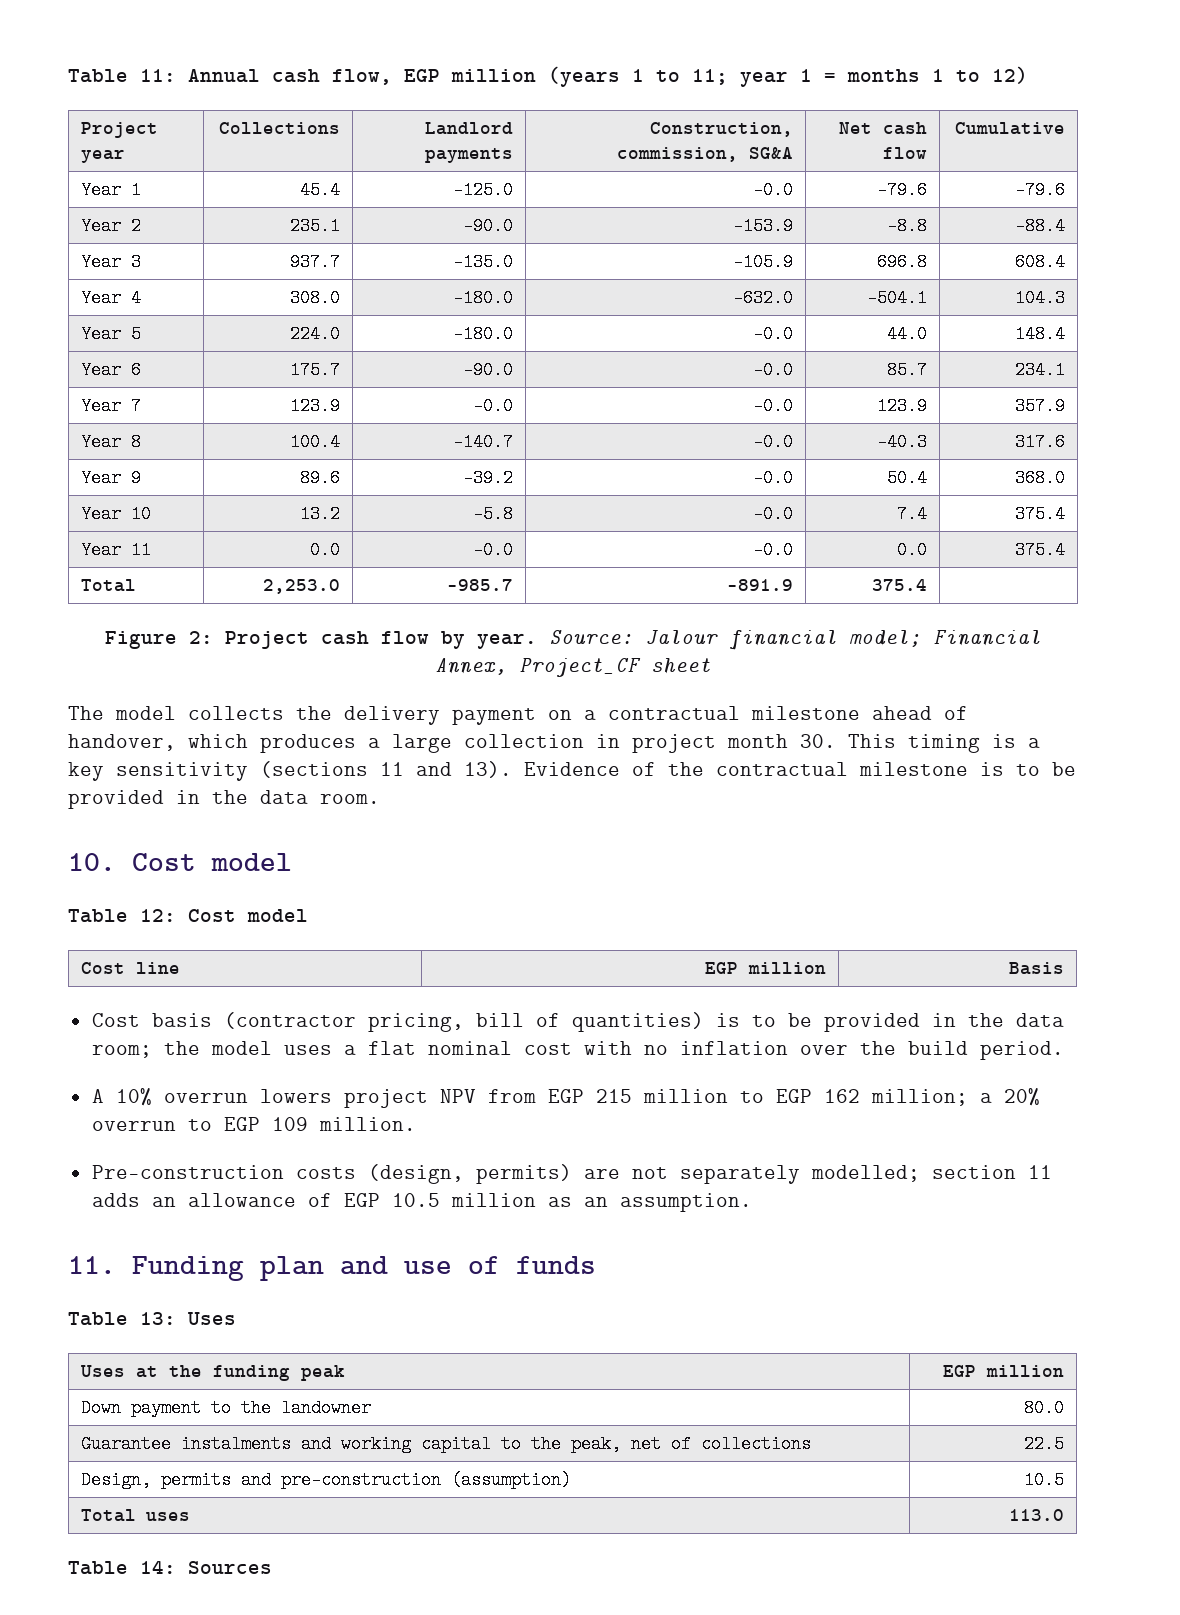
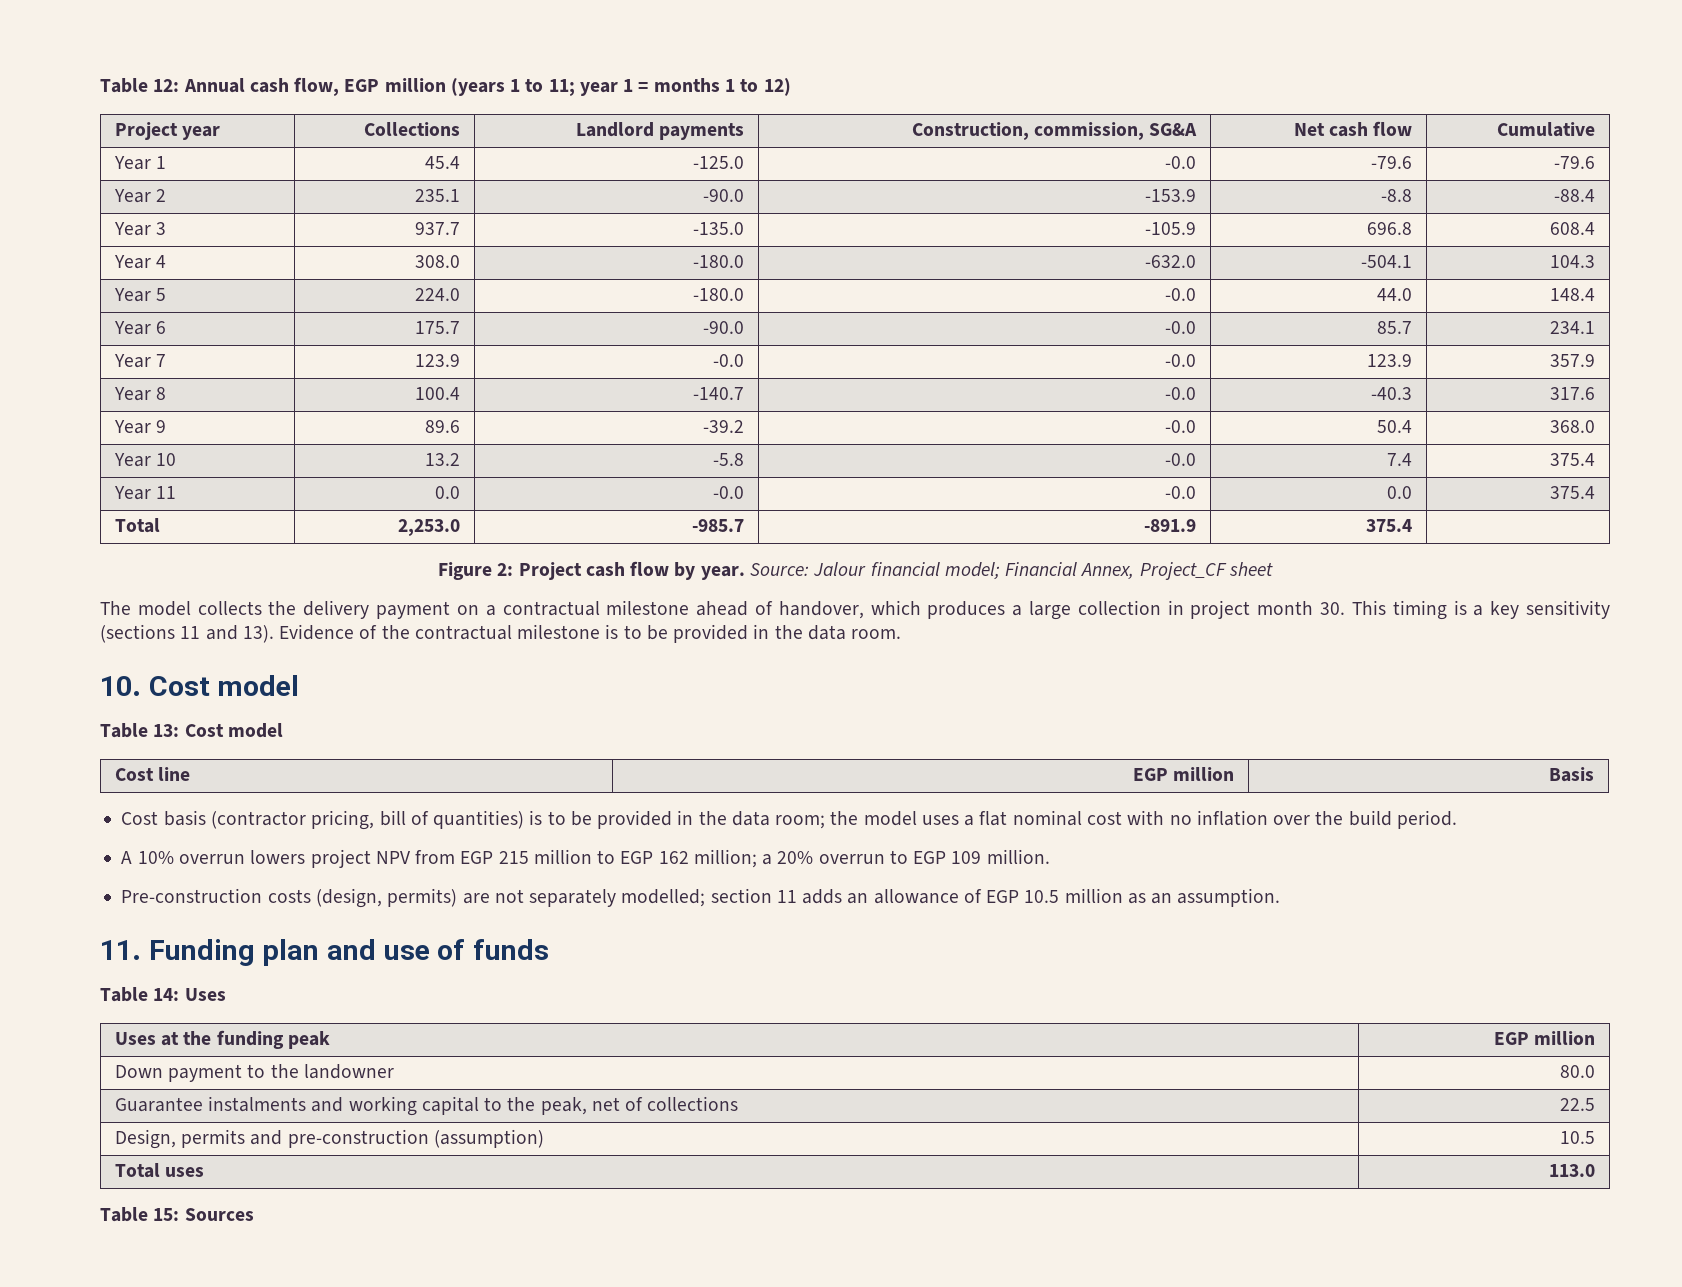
- Table 11: Annual cash flow, EGP million (years 1 to 11; year 1 = months 1 to 12)
+ Table 12: Annual cash flow, EGP million (years 1 to 11; year 1 = months 1 to 12)
- Table 12: Cost model
+ Table 13: Cost model
- Table 13: Uses
+ Table 14: Uses
- Table 14: Sources
+ Table 15: Sources

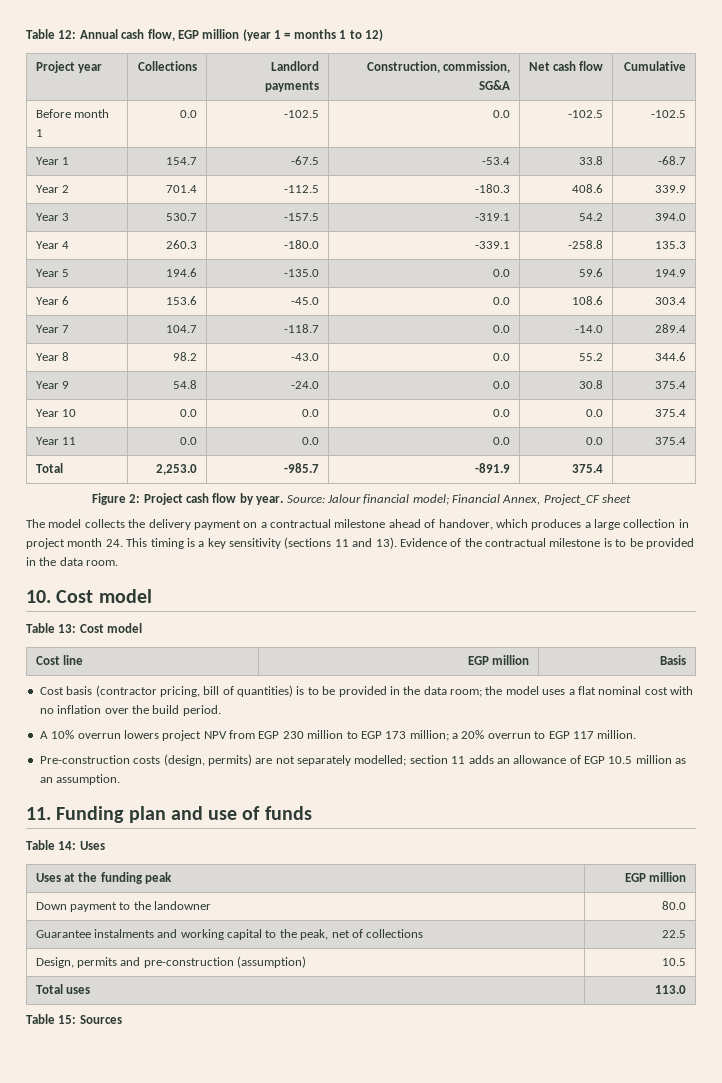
- Table 12: Annual cash flow, EGP million (years 1 to 11; year 1 = months 1 to 12)
+ Table 12: Annual cash flow, EGP million (year 1 = months 1 to 12)
- Year 1 | 45.4 | -125.0 | -0.0 | -79.6 | -79.6
- Year 2 | 235.1 | -90.0 | -153.9 | -8.8 | -88.4
- Year 3 | 937.7 | -135.0 | -105.9 | 696.8 | 608.4
+ Before month 1 | 0.0 | -102.5 | 0.0 | -102.5 | -102.5
+ Year 1 | 154.7 | -67.5 | -53.4 | 33.8 | -68.7
+ Year 2 | 701.4 | -112.5 | -180.3 | 408.6 | 339.9
+ Year 3 | 530.7 | -157.5 | -319.1 | 54.2 | 394.0
- Year 4 | 308.0 | -180.0 | -632.0 | -504.1 | 104.3
+ Year 4 | 260.3 | -180.0 | -339.1 | -258.8 | 135.3
- Year 5 | 224.0 | -180.0 | -0.0 | 44.0 | 148.4
- Year 6 | 175.7 | -90.0 | -0.0 | 85.7 | 234.1
- Year 7 | 123.9 | -0.0 | -0.0 | 123.9 | 357.9
- Year 8 | 100.4 | -140.7 | -0.0 | -40.3 | 317.6
- Year 9 | 89.6 | -39.2 | -0.0 | 50.4 | 368.0
- Year 10 | 13.2 | -5.8 | -0.0 | 7.4 | 375.4
+ Year 5 | 194.6 | -135.0 | 0.0 | 59.6 | 194.9
+ Year 6 | 153.6 | -45.0 | 0.0 | 108.6 | 303.4
+ Year 7 | 104.7 | -118.7 | 0.0 | -14.0 | 289.4
+ Year 8 | 98.2 | -43.0 | 0.0 | 55.2 | 344.6
+ Year 9 | 54.8 | -24.0 | 0.0 | 30.8 | 375.4
+ Year 10 | 0.0 | 0.0 | 0.0 | 0.0 | 375.4
- Year 11 | 0.0 | -0.0 | -0.0 | 0.0 | 375.4
+ Year 11 | 0.0 | 0.0 | 0.0 | 0.0 | 375.4
- The model collects the delivery payment on a contractual milestone ahead of handover, which produces a large collection in project month 30. This timing is a key sensitivity (sections 11 and 13).
+ The model collects the delivery payment on a contractual milestone ahead of handover, which produces a large collection in project month 24. This timing is a key sensitivity (sections 11 and 13).
- A 10% overrun lowers project NPV from EGP 215 million to EGP 162 million; a 20% overrun to EGP 109 million.
+ A 10% overrun lowers project NPV from EGP 230 million to EGP 173 million; a 20% overrun to EGP 117 million.

